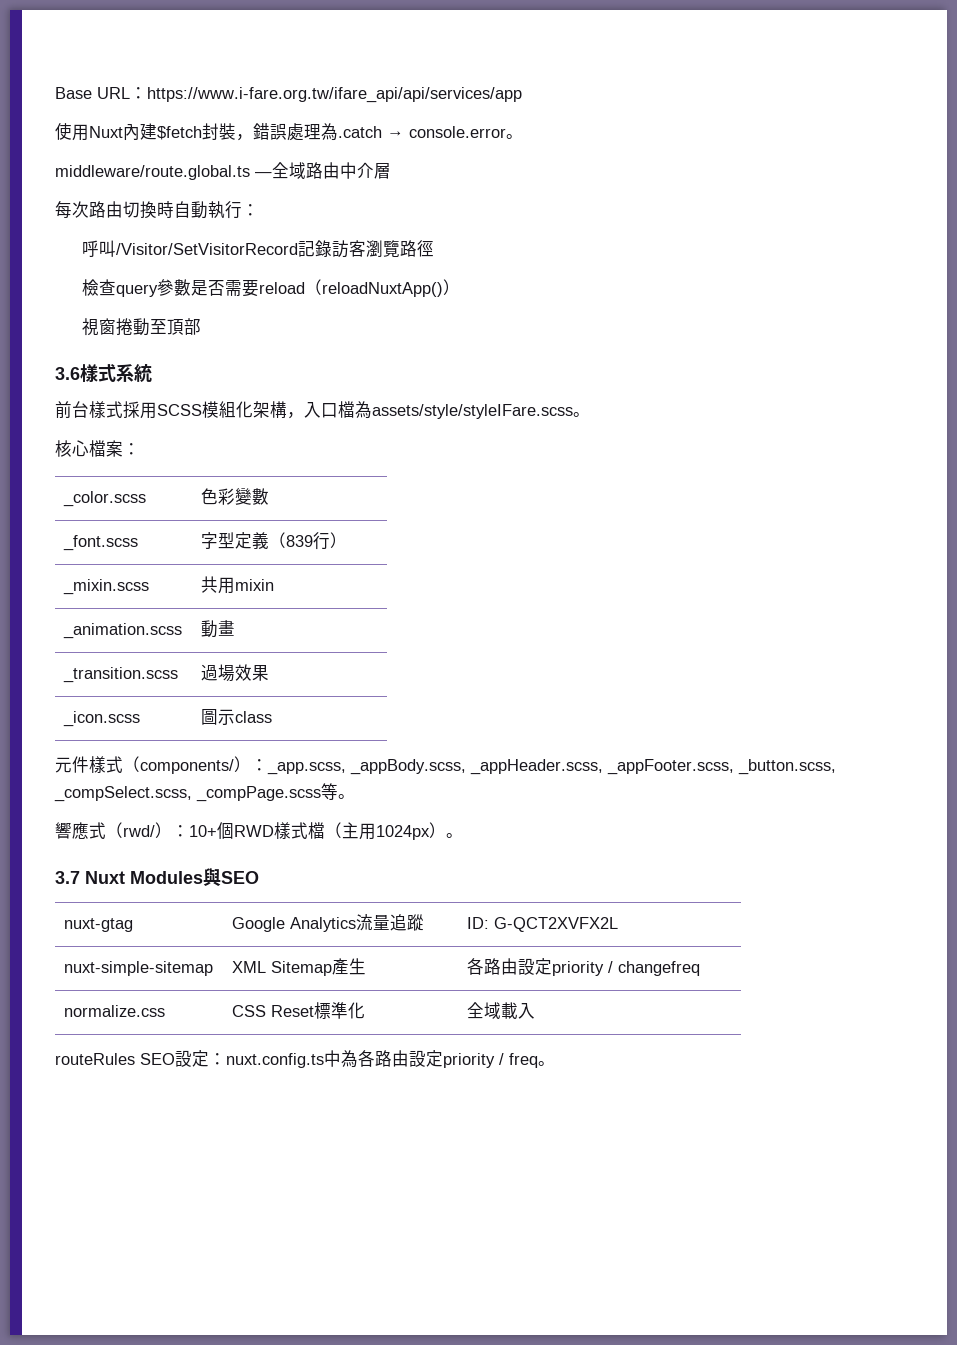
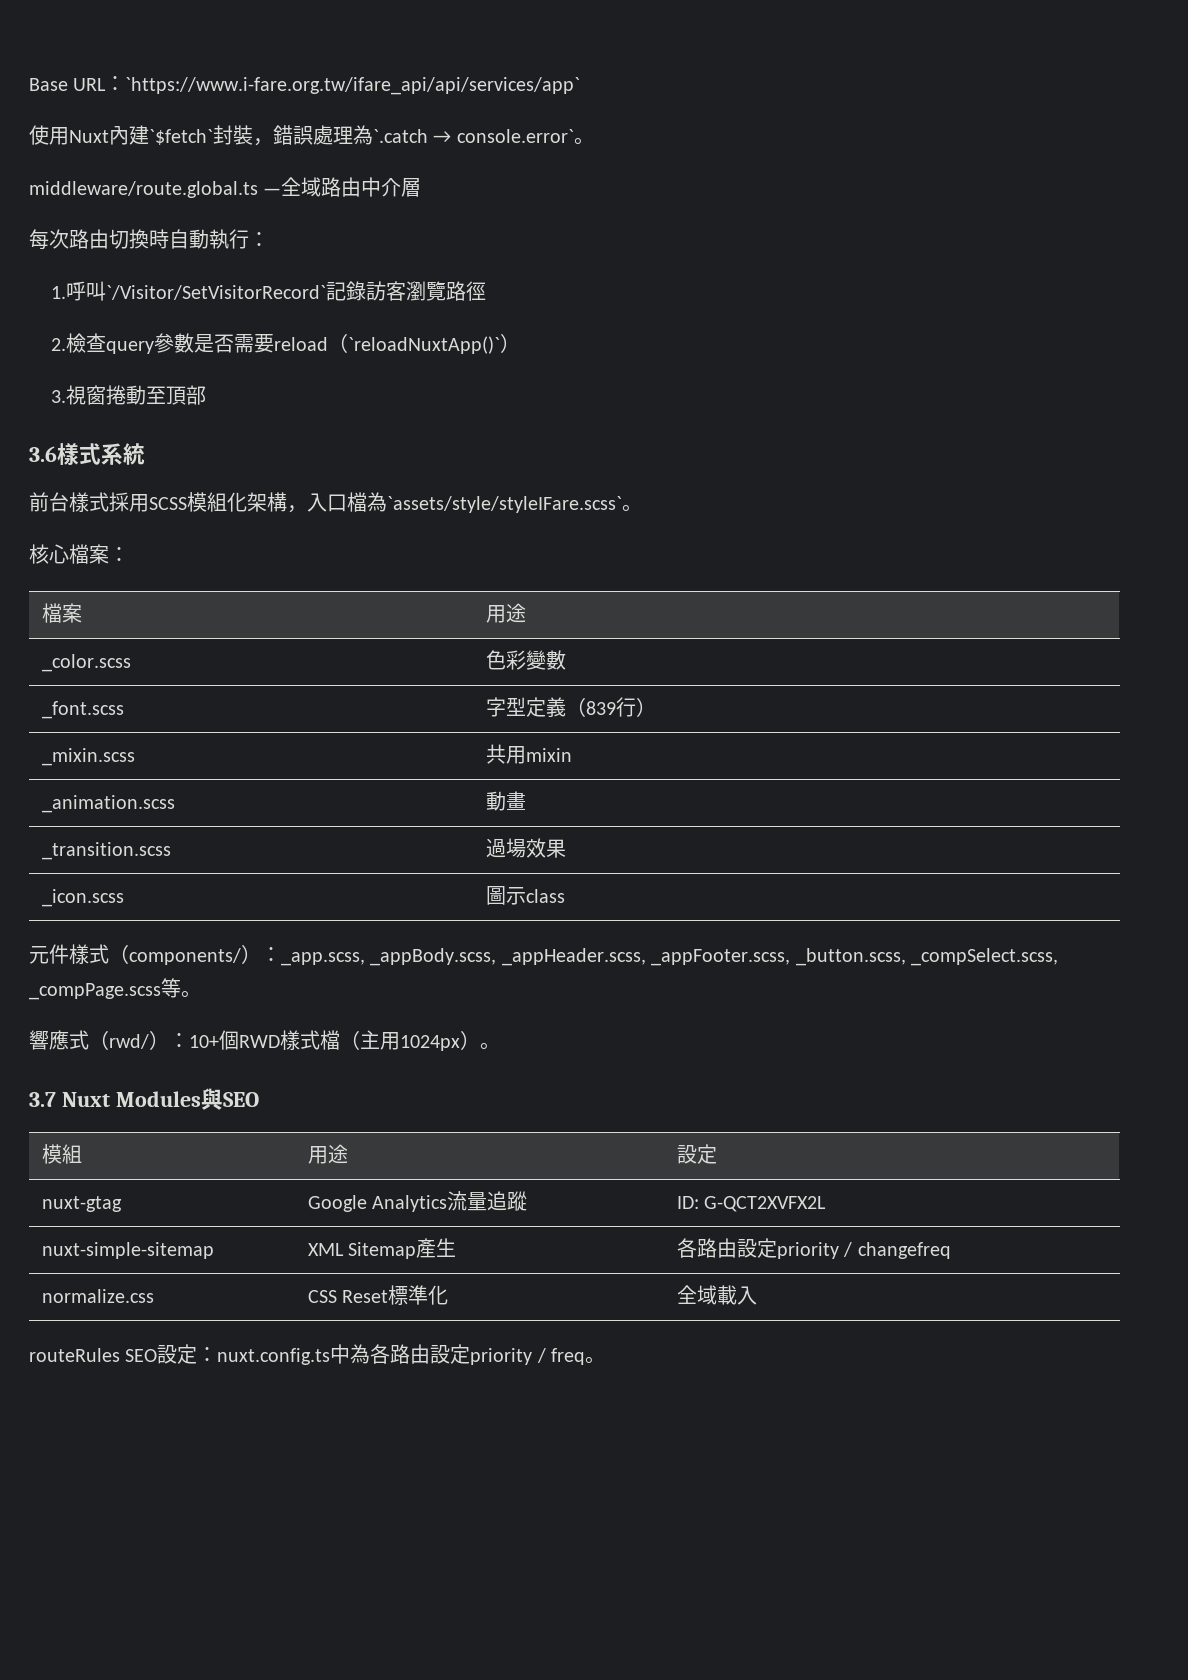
- Base URL：https://www.i-fare.org.tw/ifare_api/api/services/app
+ Base URL：`https://www.i-fare.org.tw/ifare_api/api/services/app`
- 使用Nuxt內建$fetch封裝，錯誤處理為.catch → console.error。
+ 使用Nuxt內建`$fetch`封裝，錯誤處理為`.catch → console.error`。
- 呼叫/Visitor/SetVisitorRecord記錄訪客瀏覽路徑
+ 1.呼叫`/Visitor/SetVisitorRecord`記錄訪客瀏覽路徑
- 檢查query參數是否需要reload（reloadNuxtApp()）
- 視窗捲動至頂部
+ 2.檢查query參數是否需要reload（`reloadNuxtApp()`）
+ 3.視窗捲動至頂部
- 前台樣式採用SCSS模組化架構，入口檔為assets/style/styleIFare.scss。
+ 前台樣式採用SCSS模組化架構，入口檔為`assets/style/styleIFare.scss`。
+ 檔案 | 用途
+ 模組 | 用途 | 設定

